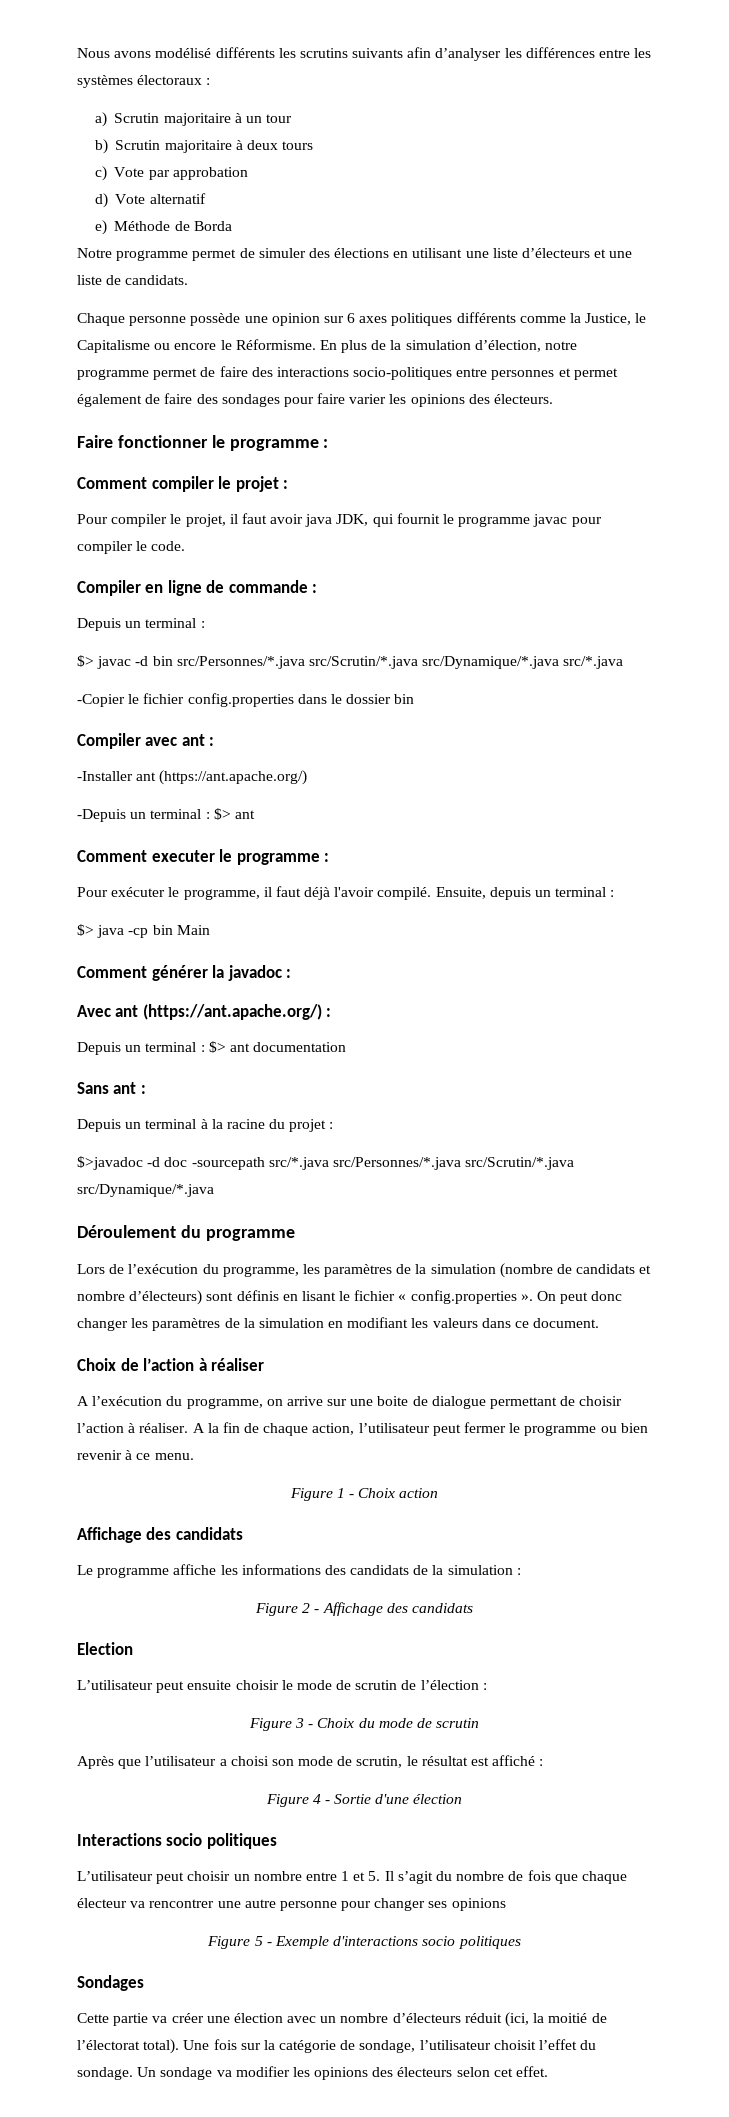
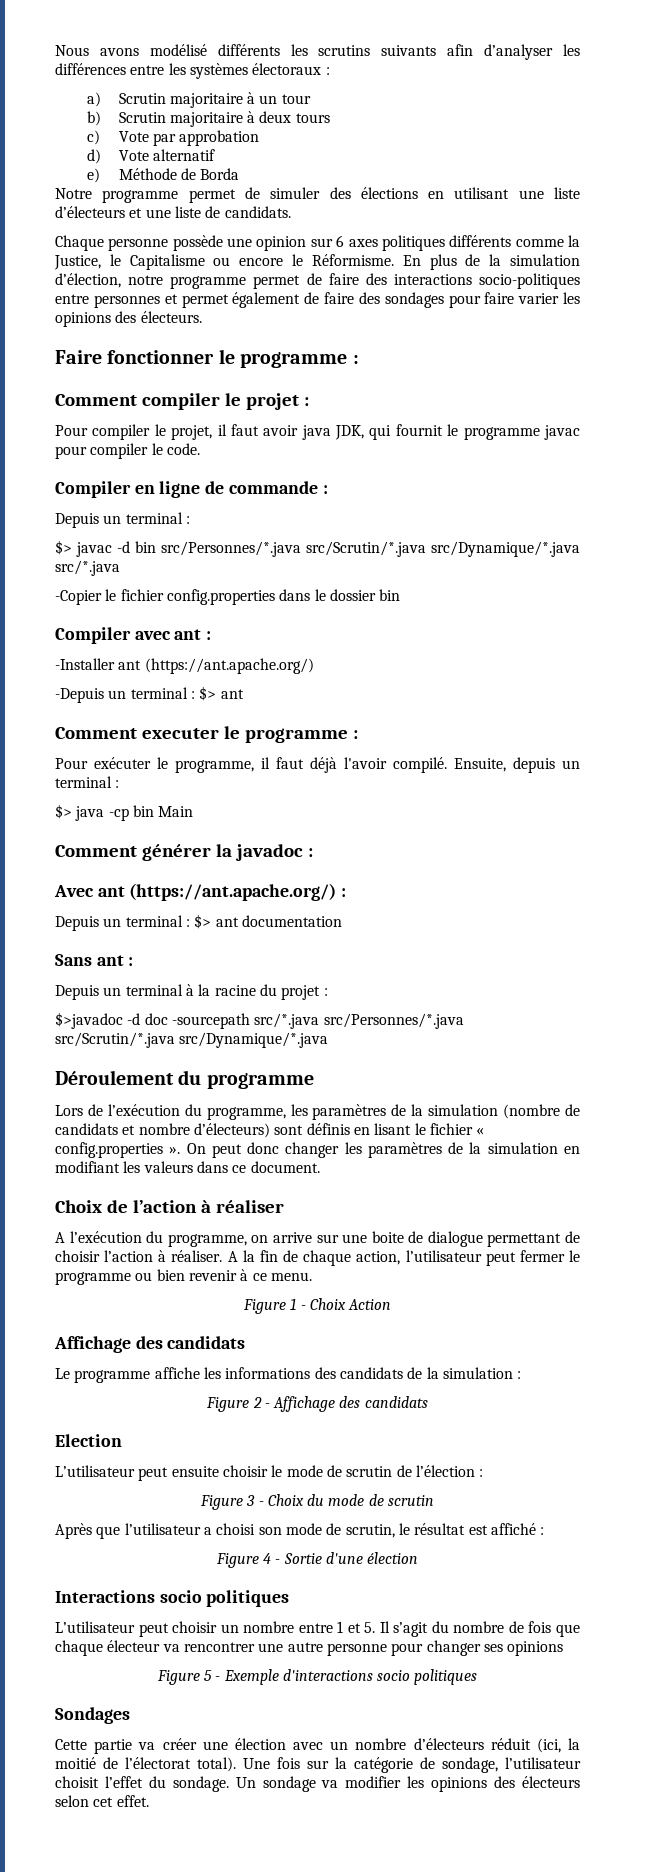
- Figure 1 - Choix action
+ Figure 1 - Choix Action

